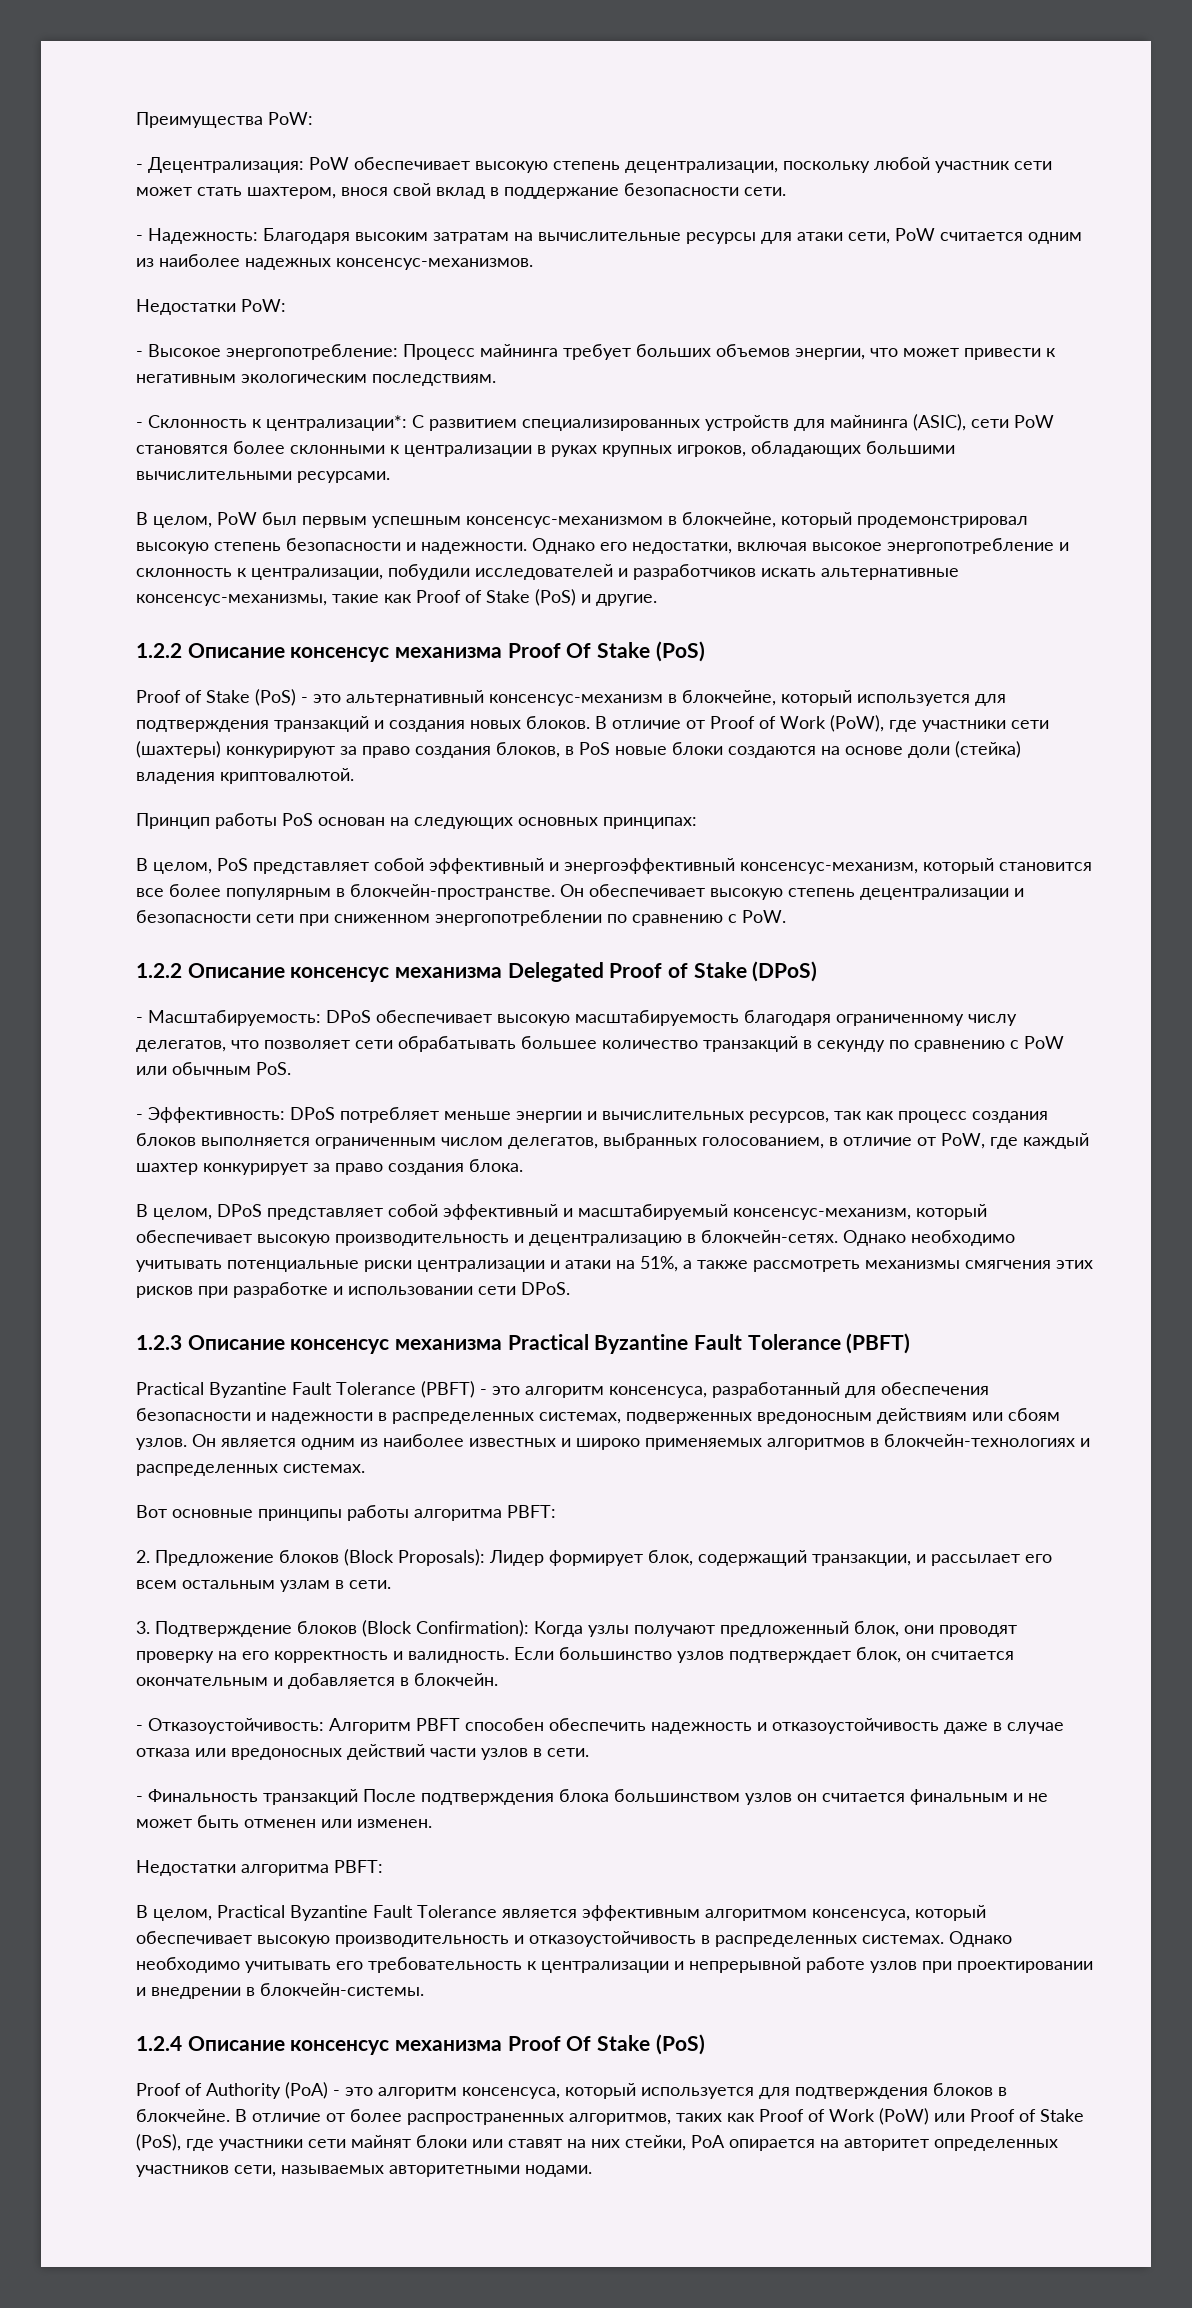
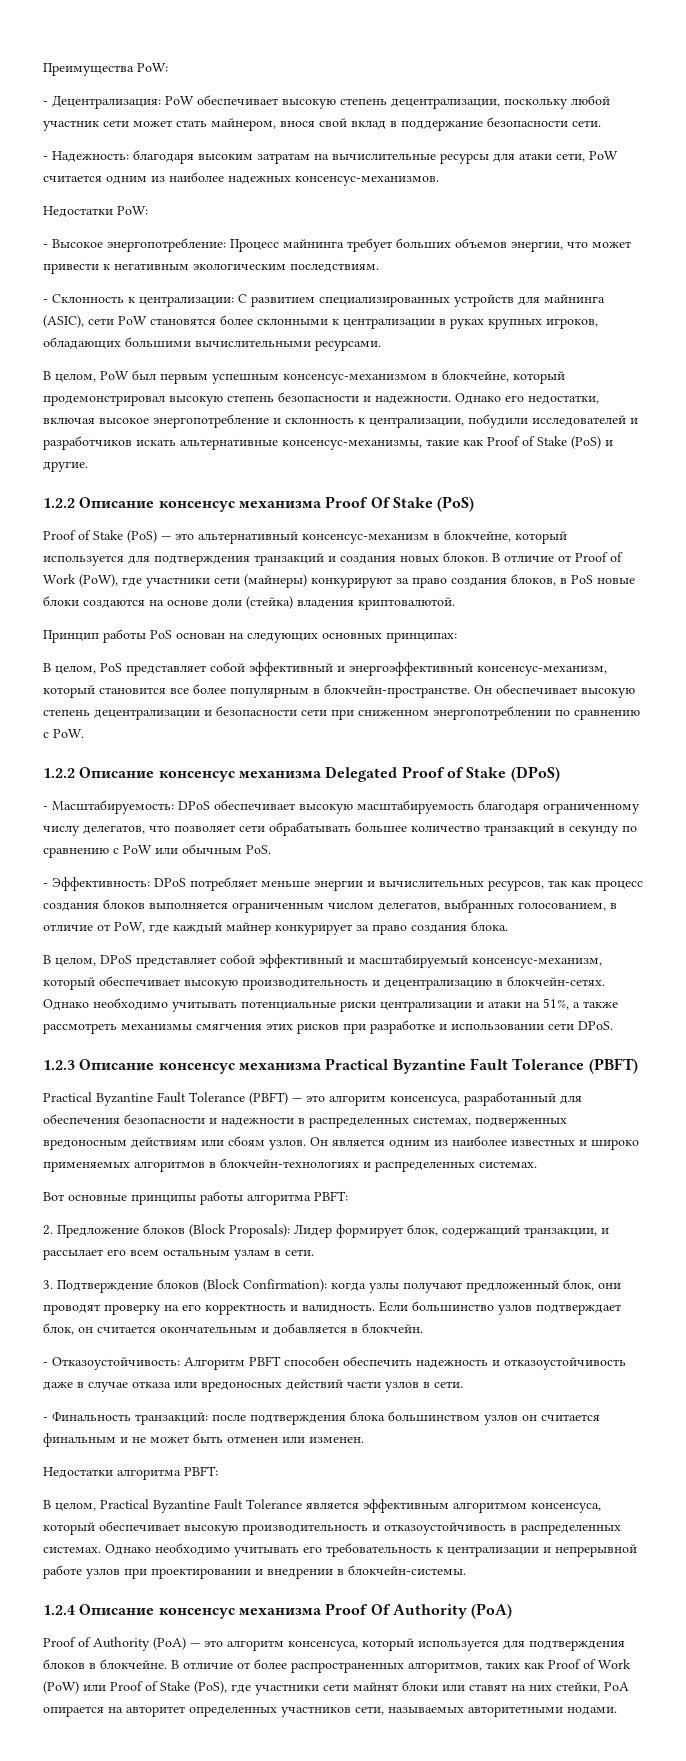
- - Децентрализация: PoW обеспечивает высокую степень децентрализации, поскольку любой участник сети может стать шахтером, внося свой вклад в поддержание безопасности сети.
+ - Децентрализация: PoW обеспечивает высокую степень децентрализации, поскольку любой участник сети может стать майнером, внося свой вклад в поддержание безопасности сети.
- - Надежность: Благодаря высоким затратам на вычислительные ресурсы для атаки сети, PoW считается одним из наиболее надежных консенсус-механизмов.
+ - Надежность: благодаря высоким затратам на вычислительные ресурсы для атаки сети, PoW считается одним из наиболее надежных консенсус-механизмов.
- - Склонность к централизации*: С развитием специализированных устройств для майнинга (ASIC), сети PoW становятся более склонными к централизации в руках крупных игроков, обладающих большими вычислительными ресурсами.
+ - Склонность к централизации: С развитием специализированных устройств для майнинга (ASIC), сети PoW становятся более склонными к централизации в руках крупных игроков, обладающих большими вычислительными ресурсами.
- Proof of Stake (PoS) - это альтернативный консенсус-механизм в блокчейне, который используется для подтверждения транзакций и создания новых блоков.
+ Proof of Stake (PoS) — это альтернативный консенсус-механизм в блокчейне, который используется для подтверждения транзакций и создания новых блоков.
- В отличие от Proof of Work (PoW), где участники сети (шахтеры) конкурируют за право создания блоков, в PoS новые блоки создаются на основе доли (стейка) владения криптовалютой.
+ В отличие от Proof of Work (PoW), где участники сети (майнеры) конкурируют за право создания блоков, в PoS новые блоки создаются на основе доли (стейка) владения криптовалютой.
- - Эффективность: DPoS потребляет меньше энергии и вычислительных ресурсов, так как процесс создания блоков выполняется ограниченным числом делегатов, выбранных голосованием, в отличие от PoW, где каждый шахтер конкурирует за право создания блока.
+ - Эффективность: DPoS потребляет меньше энергии и вычислительных ресурсов, так как процесс создания блоков выполняется ограниченным числом делегатов, выбранных голосованием, в отличие от PoW, где каждый майнер конкурирует за право создания блока.
- Practical Byzantine Fault Tolerance (PBFT) - это алгоритм консенсуса, разработанный для обеспечения безопасности и надежности в распределенных системах, подверженных вредоносным действиям или сбоям узлов.
+ Practical Byzantine Fault Tolerance (PBFT) — это алгоритм консенсуса, разработанный для обеспечения безопасности и надежности в распределенных системах, подверженных вредоносным действиям или сбоям узлов.
- 3. Подтверждение блоков (Block Confirmation): Когда узлы получают предложенный блок, они проводят проверку на его корректность и валидность.
+ 3. Подтверждение блоков (Block Confirmation): когда узлы получают предложенный блок, они проводят проверку на его корректность и валидность.
- - Финальность транзакций После подтверждения блока большинством узлов он считается финальным и не может быть отменен или изменен.
+ - Финальность транзакций: после подтверждения блока большинством узлов он считается финальным и не может быть отменен или изменен.
- 1.2.4 Описание консенсус механизма Proof Of Stake (PoS)
+ 1.2.4 Описание консенсус механизма Proof Of Authority (PoA)
- Proof of Authority (PoA) - это алгоритм консенсуса, который используется для подтверждения блоков в блокчейне.
+ Proof of Authority (PoA) — это алгоритм консенсуса, который используется для подтверждения блоков в блокчейне.

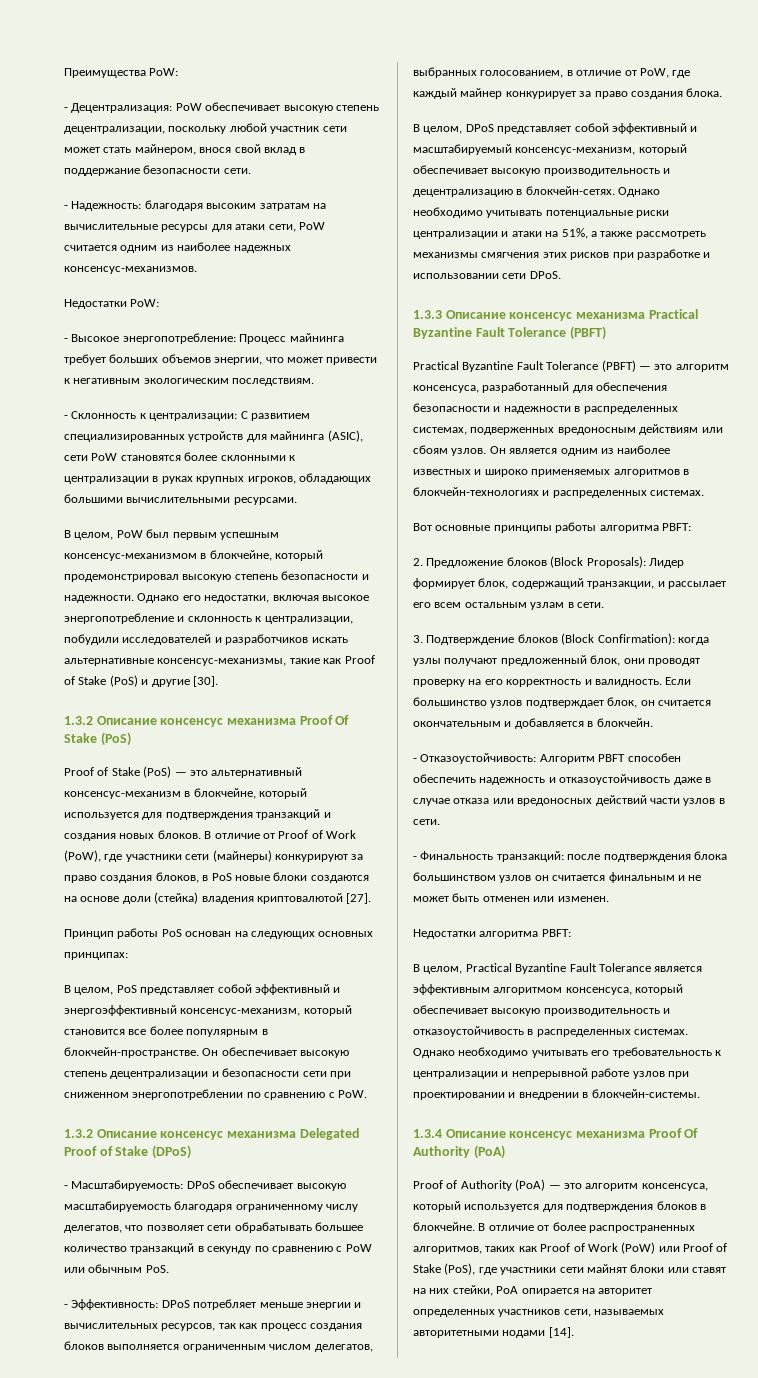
- Однако его недостатки, включая высокое энергопотребление и склонность к централизации, побудили исследователей и разработчиков искать альтернативные консенсус-механизмы, такие как Proof of Stake (PoS) и другие.
- 1.2.2 Описание консенсус механизма Proof Of Stake (PoS)
+ Однако его недостатки, включая высокое энергопотребление и склонность к централизации, побудили исследователей и разработчиков искать альтернативные консенсус-механизмы, такие как Proof of Stake (PoS) и другие [30].
+ 1.3.2 Описание консенсус механизма Proof Of Stake (PoS)
- В отличие от Proof of Work (PoW), где участники сети (майнеры) конкурируют за право создания блоков, в PoS новые блоки создаются на основе доли (стейка) владения криптовалютой.
+ В отличие от Proof of Work (PoW), где участники сети (майнеры) конкурируют за право создания блоков, в PoS новые блоки создаются на основе доли (стейка) владения криптовалютой [27].
- 1.2.2 Описание консенсус механизма Delegated Proof of Stake (DPoS)
+ 1.3.2 Описание консенсус механизма Delegated Proof of Stake (DPoS)
- 1.2.3 Описание консенсус механизма Practical Byzantine Fault Tolerance (PBFT)
+ 1.3.3 Описание консенсус механизма Practical Byzantine Fault Tolerance (PBFT)
- 1.2.4 Описание консенсус механизма Proof Of Authority (PoA)
+ 1.3.4 Описание консенсус механизма Proof Of Authority (PoA)
- В отличие от более распространенных алгоритмов, таких как Proof of Work (PoW) или Proof of Stake (PoS), где участники сети майнят блоки или ставят на них стейки, PoA опирается на авторитет определенных участников сети, называемых авторитетными нодами.
+ В отличие от более распространенных алгоритмов, таких как Proof of Work (PoW) или Proof of Stake (PoS), где участники сети майнят блоки или ставят на них стейки, PoA опирается на авторитет определенных участников сети, называемых авторитетными нодами [14].

